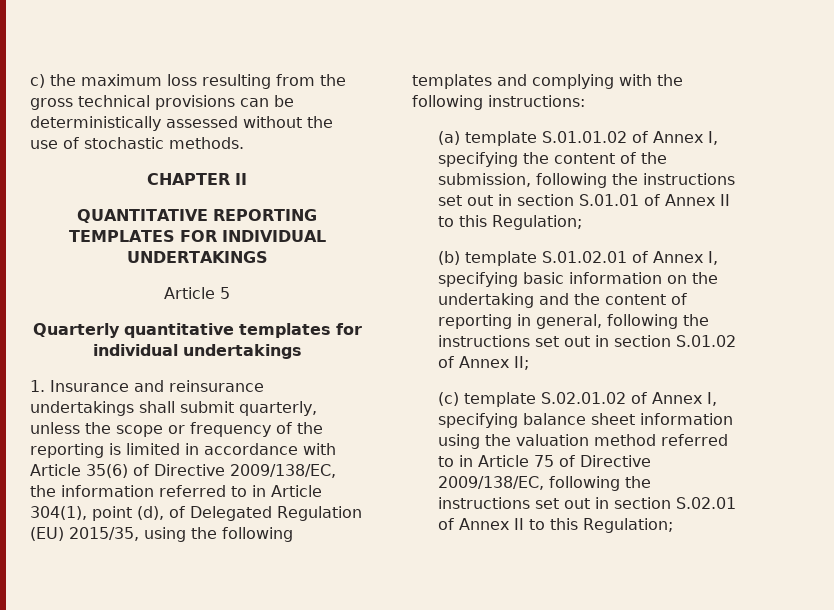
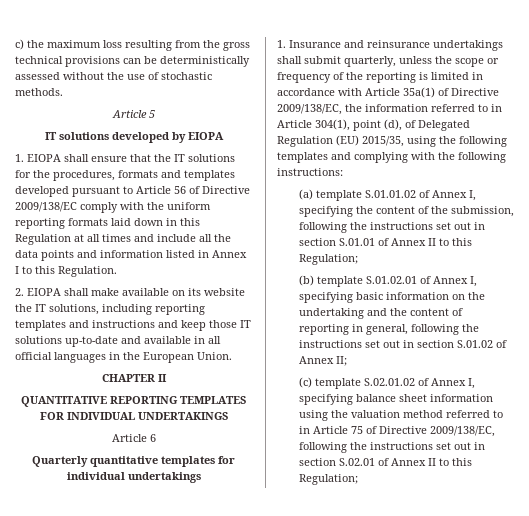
+ Article 5
+ IT solutions developed by EIOPA
+ 1. EIOPA shall ensure that the IT solutions for the procedures, formats and templates developed pursuant to Article 56 of Directive 2009/138/EC comply with the uniform reporting formats laid down in this Regulation at all times and include all the data points and information listed in Annex I to this Regulation.
+ 2. EIOPA shall make available on its website the IT solutions, including reporting templates and instructions and keep those IT solutions up-to-date and available in all official languages in the European Union.
- Article 5
+ Article 6
- 1. Insurance and reinsurance undertakings shall submit quarterly, unless the scope or frequency of the reporting is limited in accordance with Article 35(6) of Directive 2009/138/EC, the information referred to in Article 304(1), point (d), of Delegated Regulation (EU) 2015/35, using the following templates and complying with the following instructions:
+ 1. Insurance and reinsurance undertakings shall submit quarterly, unless the scope or frequency of the reporting is limited in accordance with Article 35a(1) of Directive 2009/138/EC, the information referred to in Article 304(1), point (d), of Delegated Regulation (EU) 2015/35, using the following templates and complying with the following instructions:

